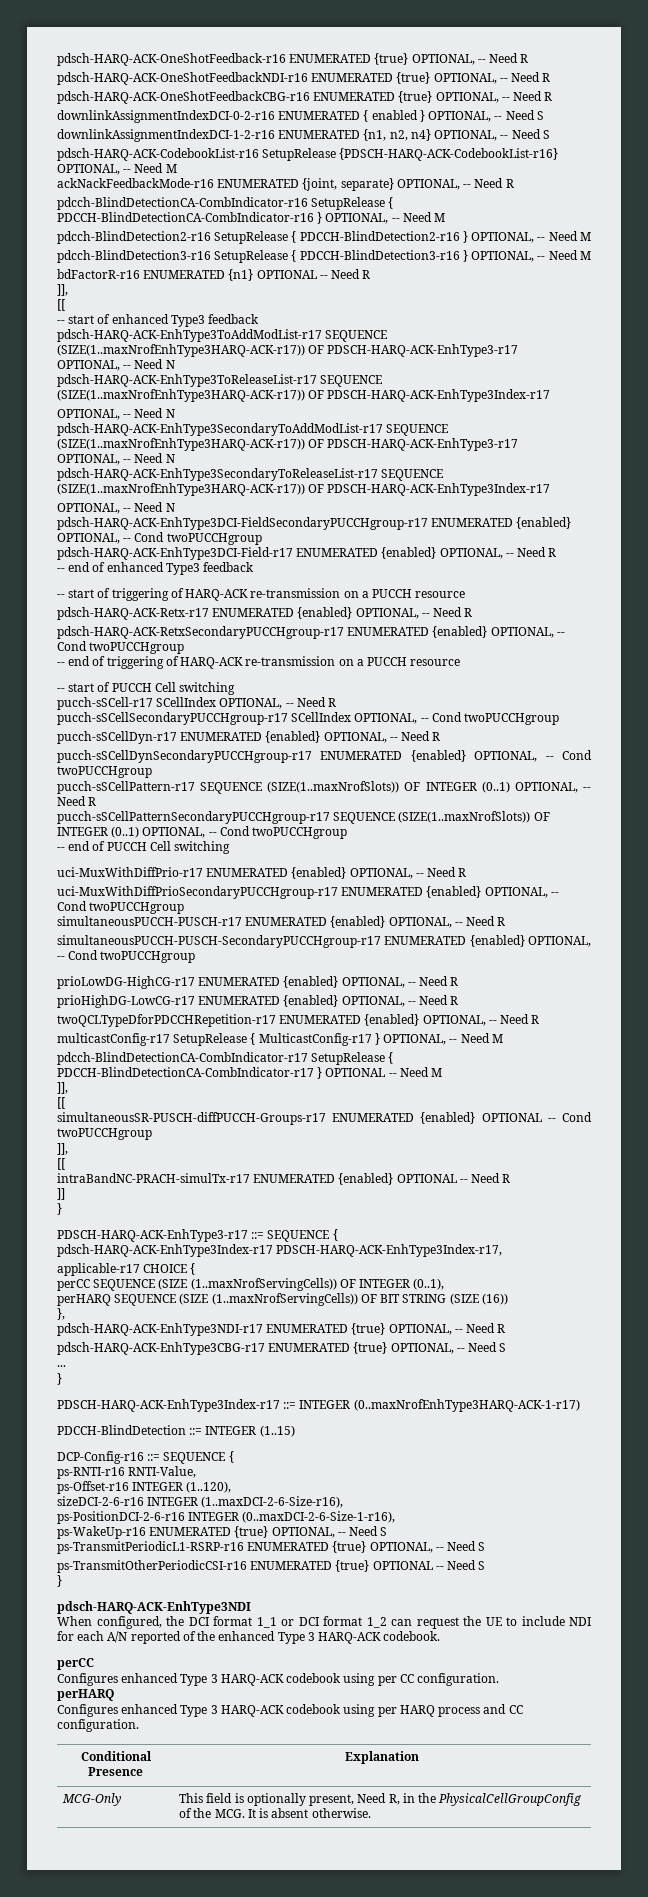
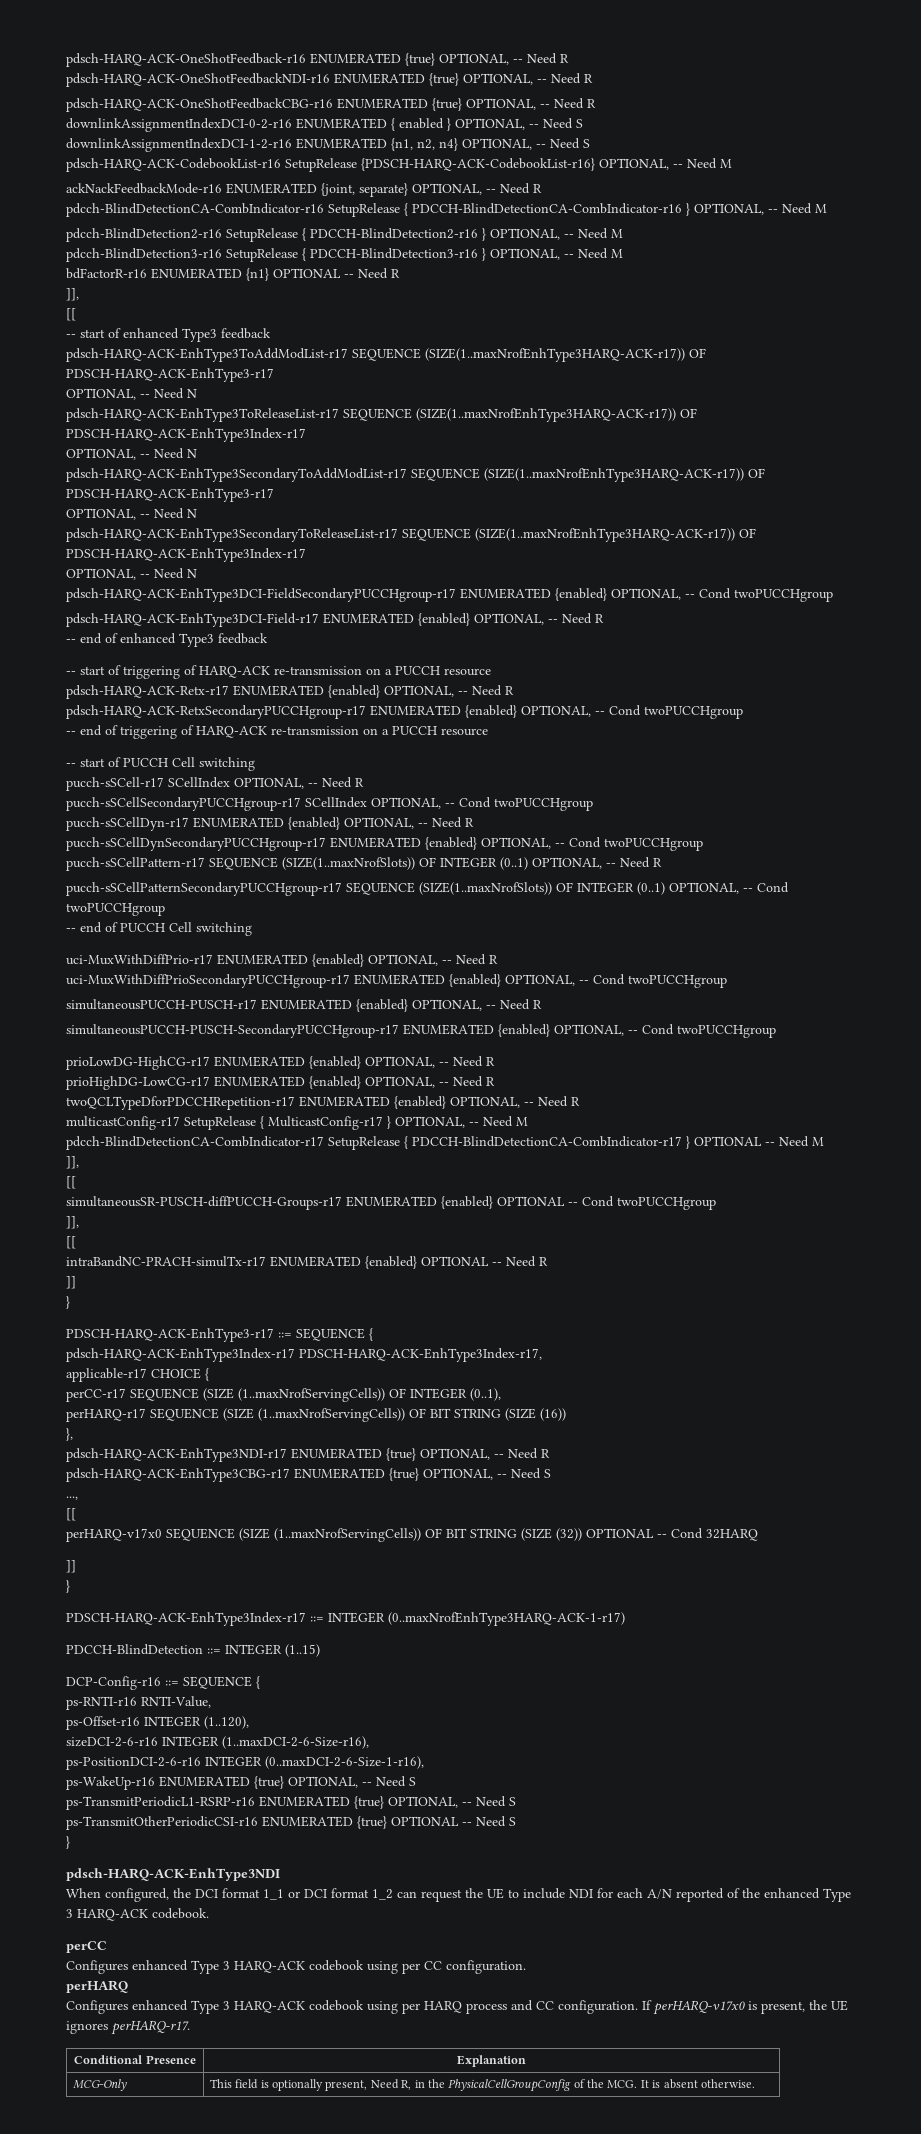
- perCC SEQUENCE (SIZE (1..maxNrofServingCells)) OF INTEGER (0..1),
+ perCC-r17 SEQUENCE (SIZE (1..maxNrofServingCells)) OF INTEGER (0..1),
- perHARQ SEQUENCE (SIZE (1..maxNrofServingCells)) OF BIT STRING (SIZE (16))
+ perHARQ-r17 SEQUENCE (SIZE (1..maxNrofServingCells)) OF BIT STRING (SIZE (16))
- ...
+ ...,
+ [[
+ perHARQ-v17x0 SEQUENCE (SIZE (1..maxNrofServingCells)) OF BIT STRING (SIZE (32)) OPTIONAL -- Cond 32HARQ
+ ]]
+ If perHARQ-v17x0 is present, the UE ignores perHARQ-r17.

